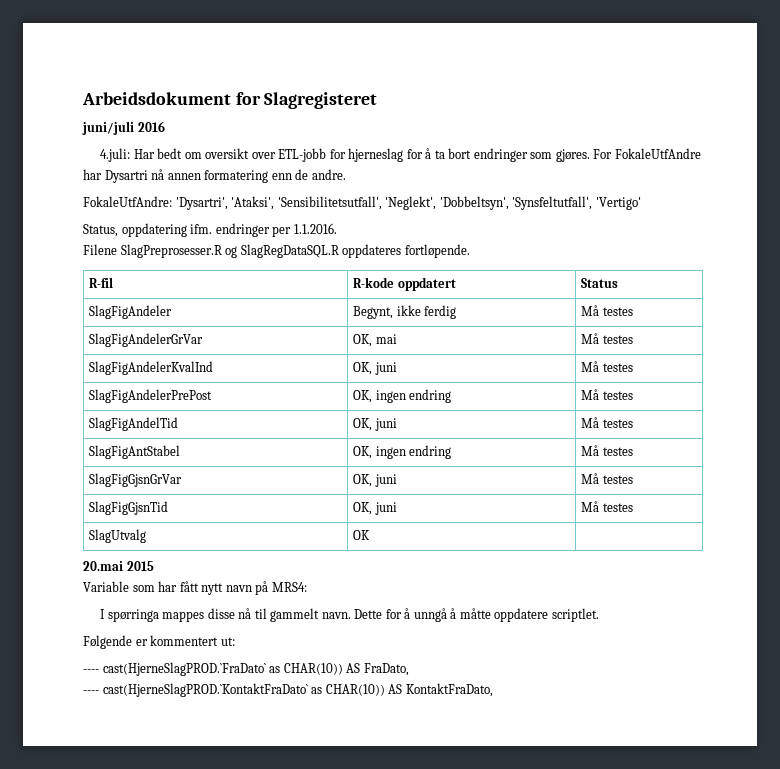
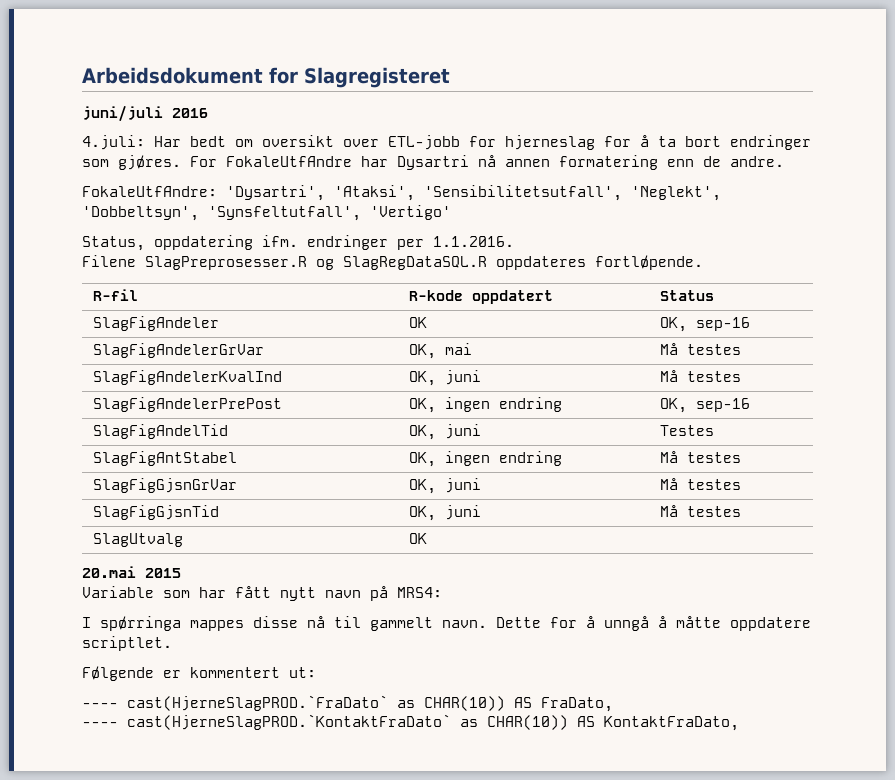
- SlagFigAndeler | Begynt, ikke ferdig | Må testes
+ SlagFigAndeler | OK | OK, sep-16
- SlagFigAndelerPrePost | OK, ingen endring | Må testes
+ SlagFigAndelerPrePost | OK, ingen endring | OK, sep-16
- SlagFigAndelTid | OK, juni | Må testes
+ SlagFigAndelTid | OK, juni | Testes

